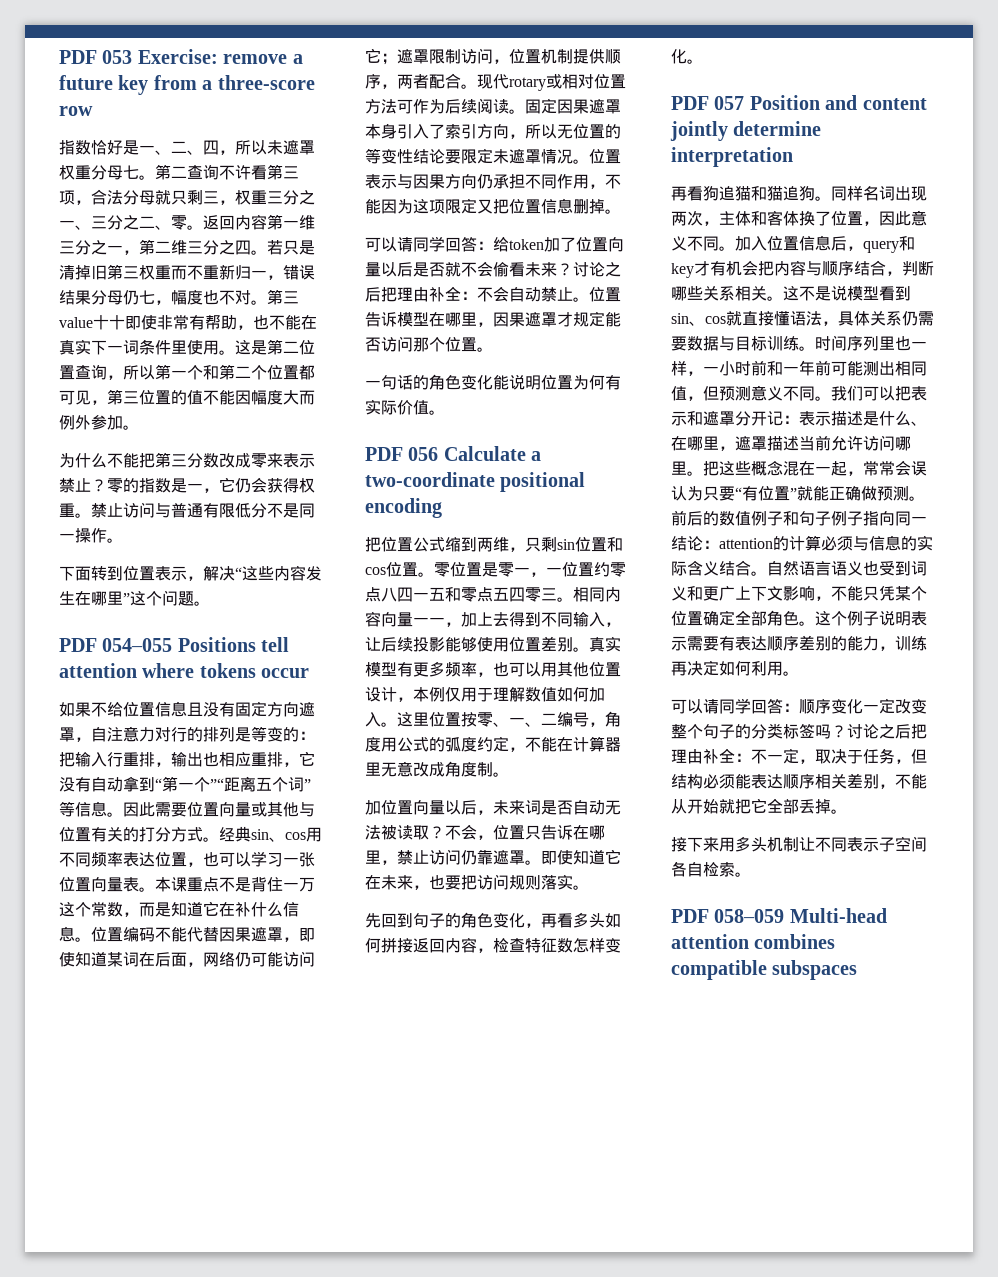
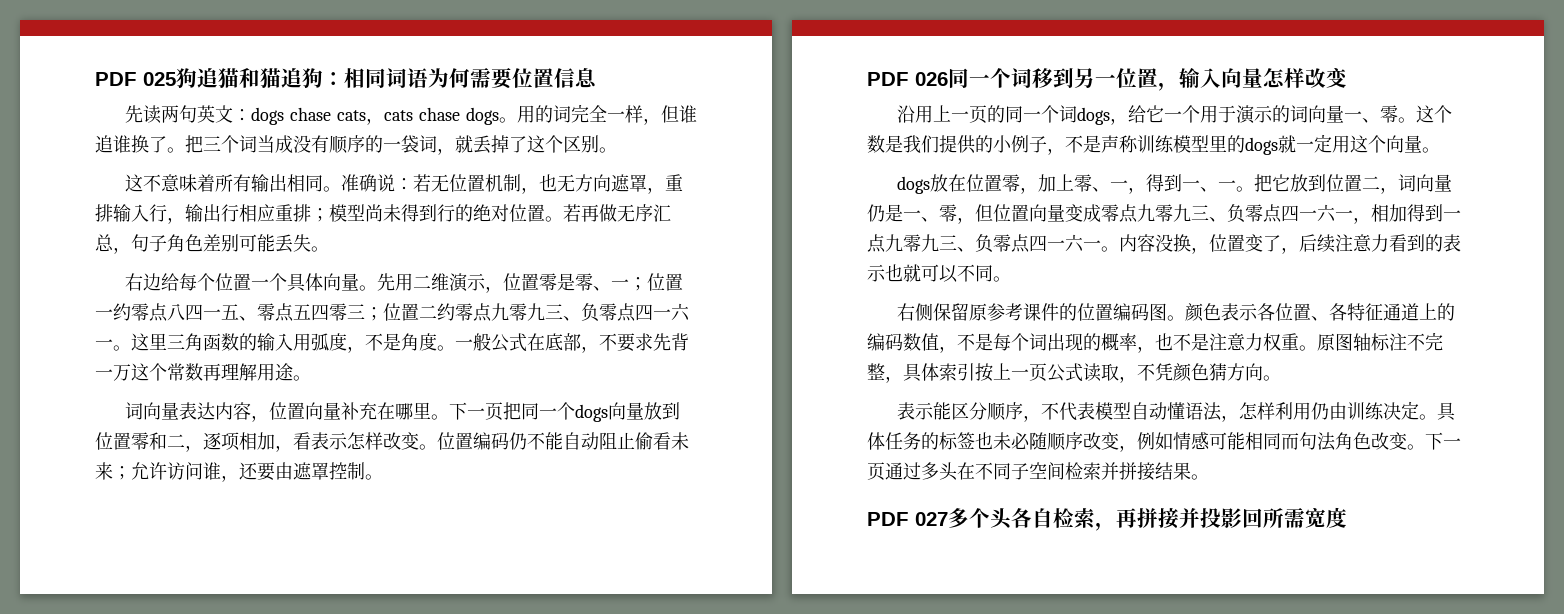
- PDF 053 Exercise: remove a future key from a three-score row
- 指数恰好是一、二、四，所以未遮罩权重分母七。第二查询不许看第三项，合法分母就只剩三，权重三分之一、三分之二、零。返回内容第一维三分之一，第二维三分之四。若只是清掉旧第三权重而不重新归一，错误结果分母仍七，幅度也不对。第三value十十即使非常有帮助，也不能在真实下一词条件里使用。这是第二位置查询，所以第一个和第二个位置都可见，第三位置的值不能因幅度大而例外参加。
- 为什么不能把第三分数改成零来表示禁止？零的指数是一，它仍会获得权重。禁止访问与普通有限低分不是同一操作。
- 下面转到位置表示，解决“这些内容发生在哪里”这个问题。
- PDF 054–055 Positions tell attention where tokens occur
- 如果不给位置信息且没有固定方向遮罩，自注意力对行的排列是等变的：把输入行重排，输出也相应重排，它没有自动拿到“第一个”“距离五个词”等信息。因此需要位置向量或其他与位置有关的打分方式。经典sin、cos用不同频率表达位置，也可以学习一张位置向量表。本课重点不是背住一万这个常数，而是知道它在补什么信息。位置编码不能代替因果遮罩，即使知道某词在后面，网络仍可能访问它；遮罩限制访问，位置机制提供顺序，两者配合。现代rotary或相对位置方法可作为后续阅读。固定因果遮罩本身引入了索引方向，所以无位置的等变性结论要限定未遮罩情况。位置表示与因果方向仍承担不同作用，不能因为这项限定又把位置信息删掉。
- 可以请同学回答：给token加了位置向量以后是否就不会偷看未来？讨论之后把理由补全：不会自动禁止。位置告诉模型在哪里，因果遮罩才规定能否访问那个位置。
- 一句话的角色变化能说明位置为何有实际价值。
- PDF 056 Calculate a two-coordinate positional encoding
- 把位置公式缩到两维，只剩sin位置和cos位置。零位置是零一，一位置约零点八四一五和零点五四零三。相同内容向量一一，加上去得到不同输入，让后续投影能够使用位置差别。真实模型有更多频率，也可以用其他位置设计，本例仅用于理解数值如何加入。这里位置按零、一、二编号，角度用公式的弧度约定，不能在计算器里无意改成角度制。
- 加位置向量以后，未来词是否自动无法被读取？不会，位置只告诉在哪里，禁止访问仍靠遮罩。即使知道它在未来，也要把访问规则落实。
- 先回到句子的角色变化，再看多头如何拼接返回内容，检查特征数怎样变化。
- PDF 057 Position and content jointly determine interpretation
- 再看狗追猫和猫追狗。同样名词出现两次，主体和客体换了位置，因此意义不同。加入位置信息后，query和key才有机会把内容与顺序结合，判断哪些关系相关。这不是说模型看到sin、cos就直接懂语法，具体关系仍需要数据与目标训练。时间序列里也一样，一小时前和一年前可能测出相同值，但预测意义不同。我们可以把表示和遮罩分开记：表示描述是什么、在哪里，遮罩描述当前允许访问哪里。把这些概念混在一起，常常会误认为只要“有位置”就能正确做预测。前后的数值例子和句子例子指向同一结论：attention的计算必须与信息的实际含义结合。自然语言语义也受到词义和更广上下文影响，不能只凭某个位置确定全部角色。这个例子说明表示需要有表达顺序差别的能力，训练再决定如何利用。
- 可以请同学回答：顺序变化一定改变整个句子的分类标签吗？讨论之后把理由补全：不一定，取决于任务，但结构必须能表达顺序相关差别，不能从开始就把它全部丢掉。
- 接下来用多头机制让不同表示子空间各自检索。
- PDF 058–059 Multi-head attention combines compatible subspaces
+ PDF 025狗追猫和猫追狗：相同词语为何需要位置信息
+ 先读两句英文：dogs chase cats，cats chase dogs。用的词完全一样，但谁追谁换了。把三个词当成没有顺序的一袋词，就丢掉了这个区别。
+ 这不意味着所有输出相同。准确说：若无位置机制，也无方向遮罩，重排输入行，输出行相应重排；模型尚未得到行的绝对位置。若再做无序汇总，句子角色差别可能丢失。
+ 右边给每个位置一个具体向量。先用二维演示，位置零是零、一；位置一约零点八四一五、零点五四零三；位置二约零点九零九三、负零点四一六一。这里三角函数的输入用弧度，不是角度。一般公式在底部，不要求先背一万这个常数再理解用途。
+ 词向量表达内容，位置向量补充在哪里。下一页把同一个dogs向量放到位置零和二，逐项相加，看表示怎样改变。位置编码仍不能自动阻止偷看未来；允许访问谁，还要由遮罩控制。
+ PDF 026同一个词移到另一位置，输入向量怎样改变
+ 沿用上一页的同一个词dogs，给它一个用于演示的词向量一、零。这个数是我们提供的小例子，不是声称训练模型里的dogs就一定用这个向量。
+ dogs放在位置零，加上零、一，得到一、一。把它放到位置二，词向量仍是一、零，但位置向量变成零点九零九三、负零点四一六一，相加得到一点九零九三、负零点四一六一。内容没换，位置变了，后续注意力看到的表示也就可以不同。
+ 右侧保留原参考课件的位置编码图。颜色表示各位置、各特征通道上的编码数值，不是每个词出现的概率，也不是注意力权重。原图轴标注不完整，具体索引按上一页公式读取，不凭颜色猜方向。
+ 表示能区分顺序，不代表模型自动懂语法，怎样利用仍由训练决定。具体任务的标签也未必随顺序改变，例如情感可能相同而句法角色改变。下一页通过多头在不同子空间检索并拼接结果。
+ PDF 027多个头各自检索，再拼接并投影回所需宽度

